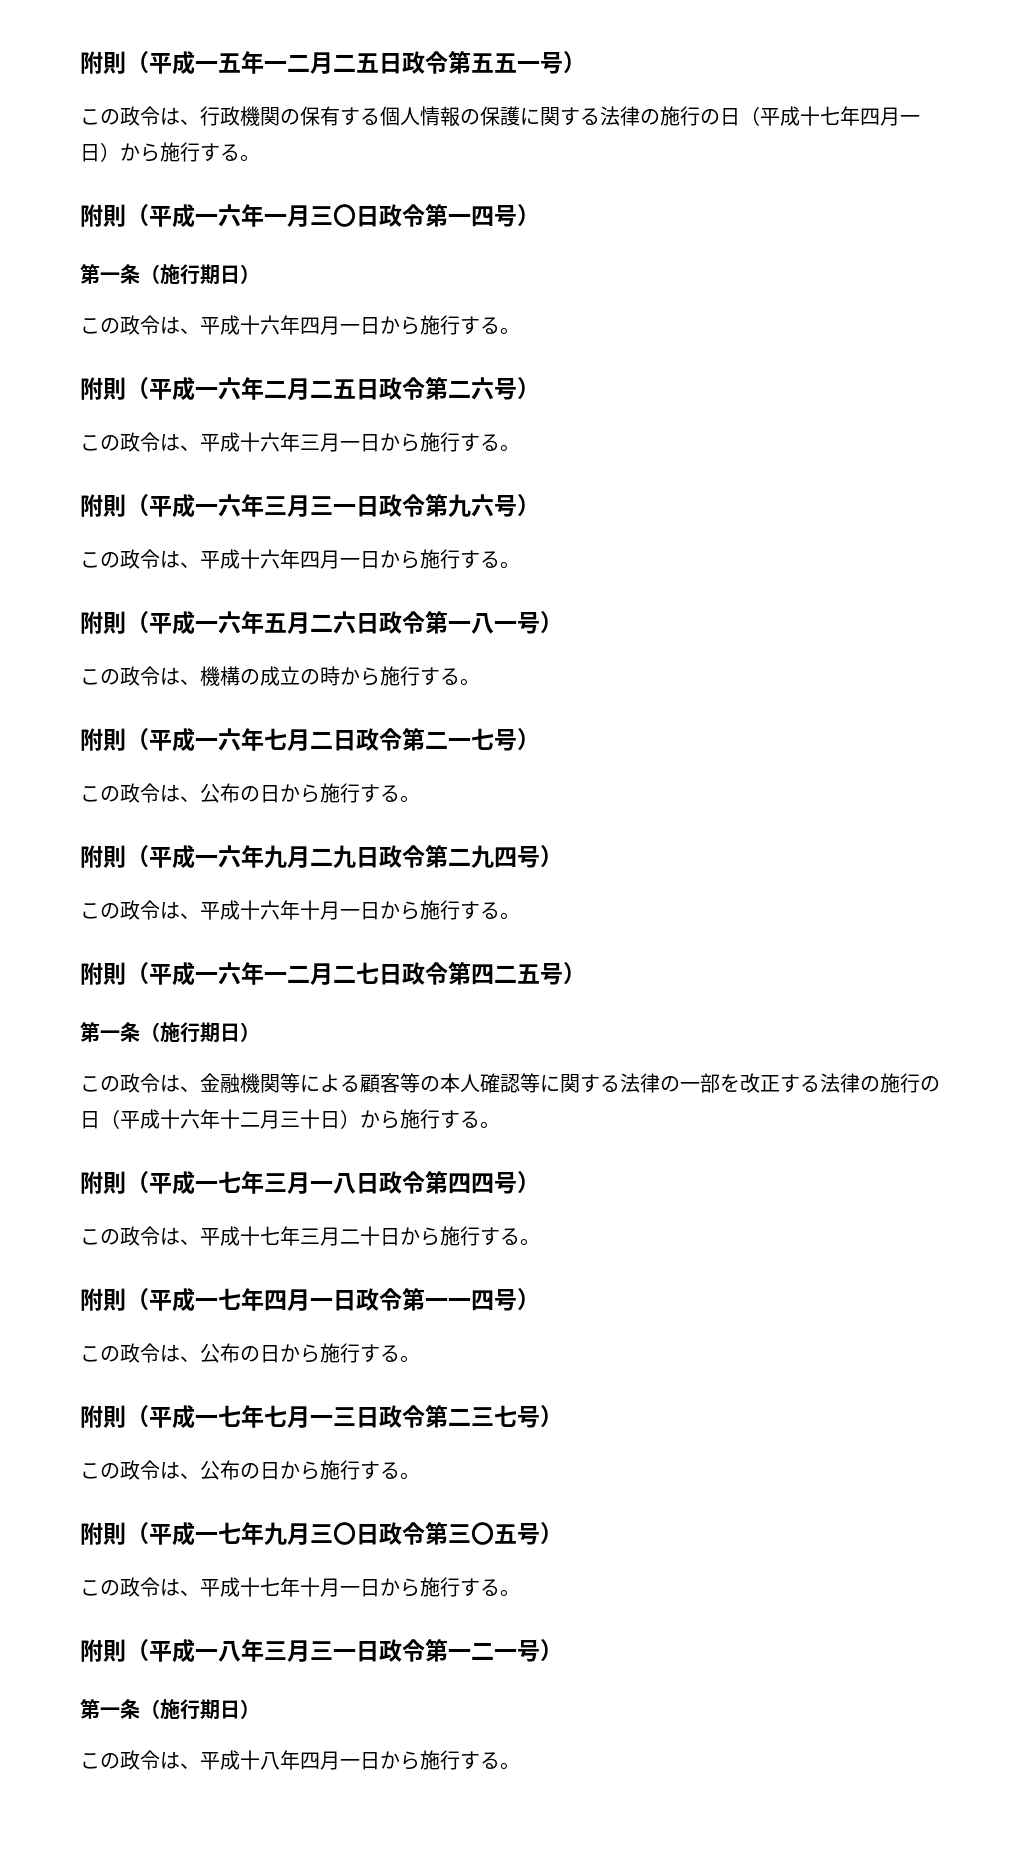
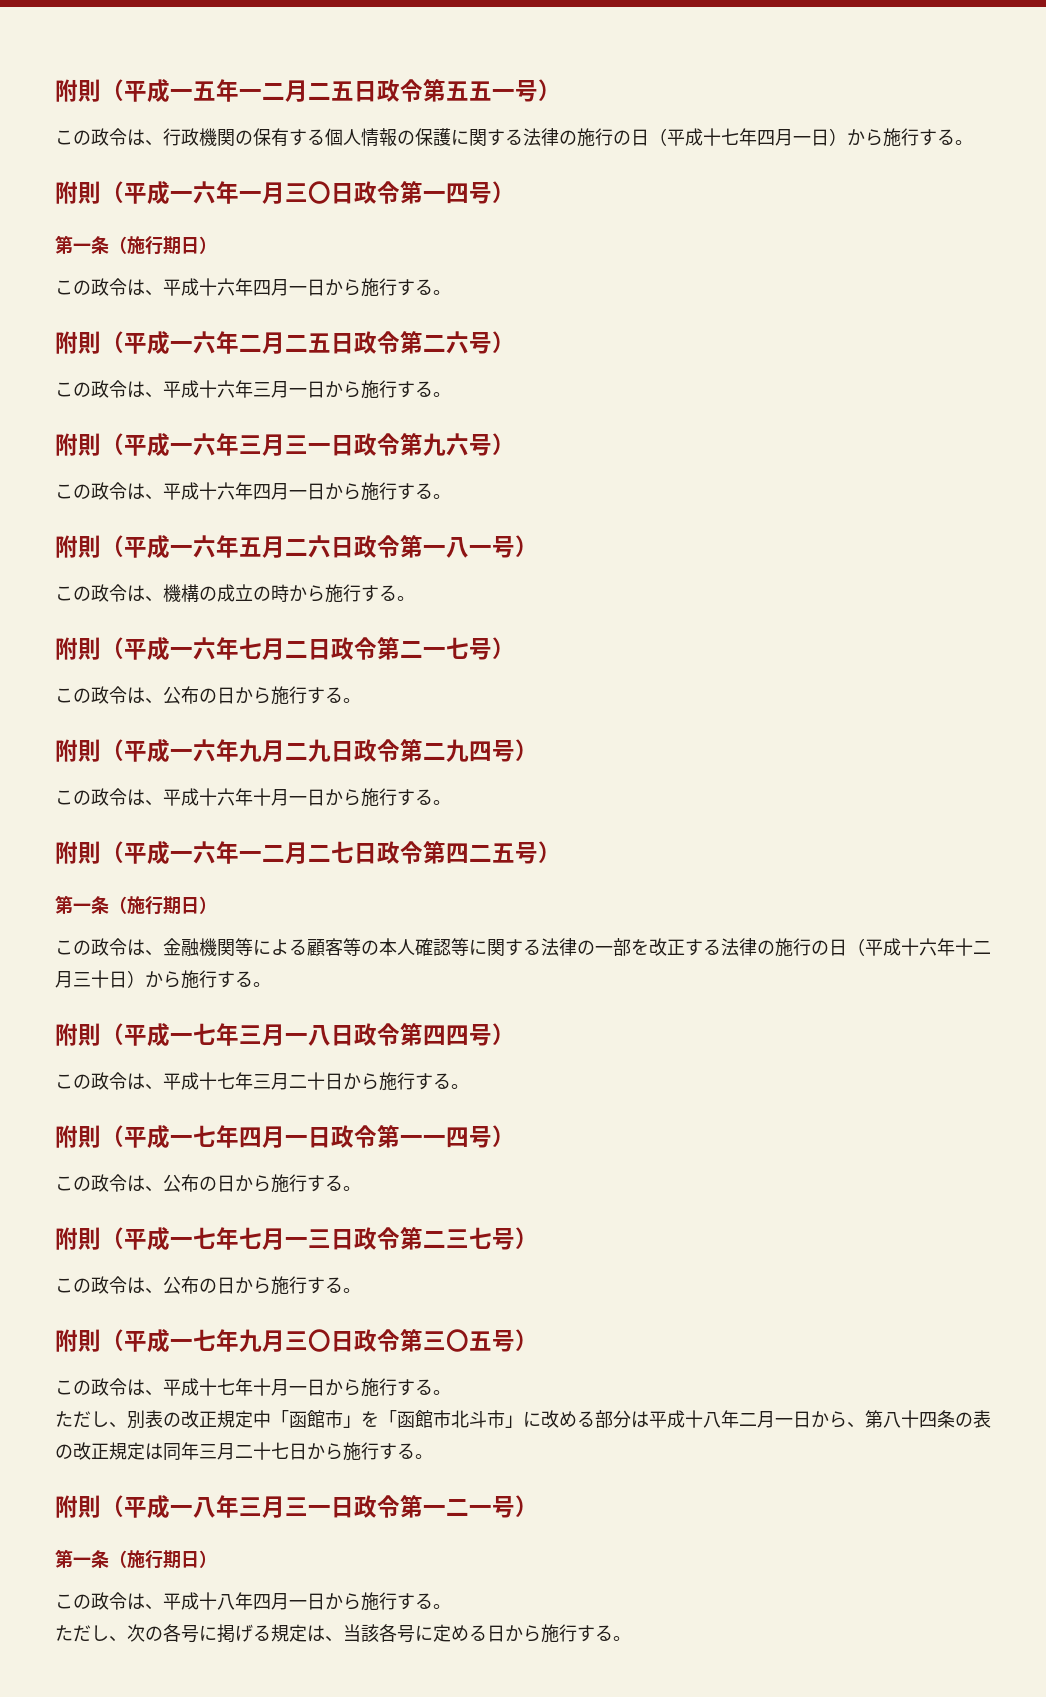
+ ただし、別表の改正規定中「函館市」を「函館市北斗市」に改める部分は平成十八年二月一日から、第八十四条の表の改正規定は同年三月二十七日から施行する。
+ ただし、次の各号に掲げる規定は、当該各号に定める日から施行する。

